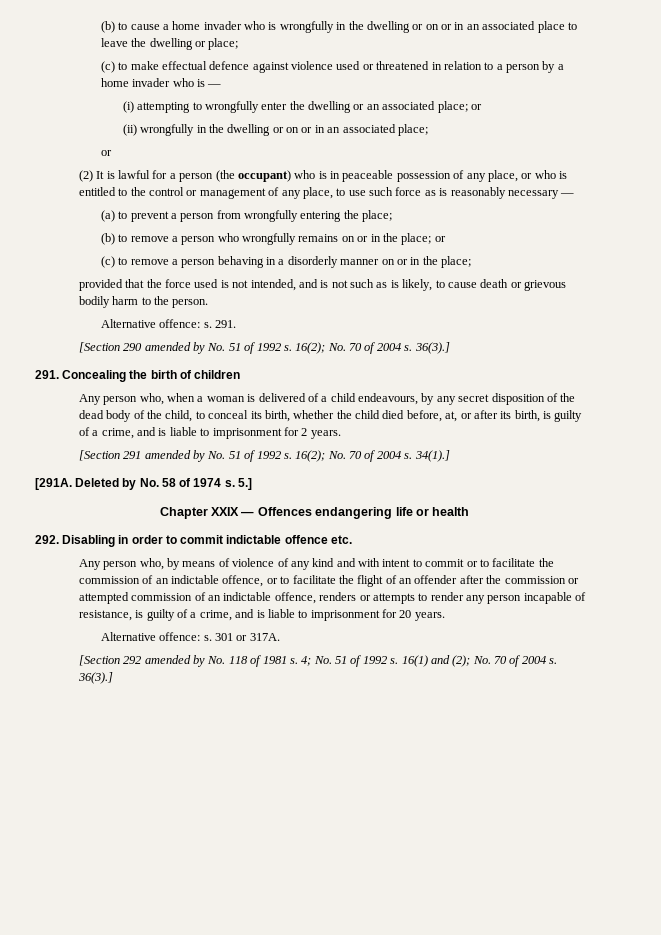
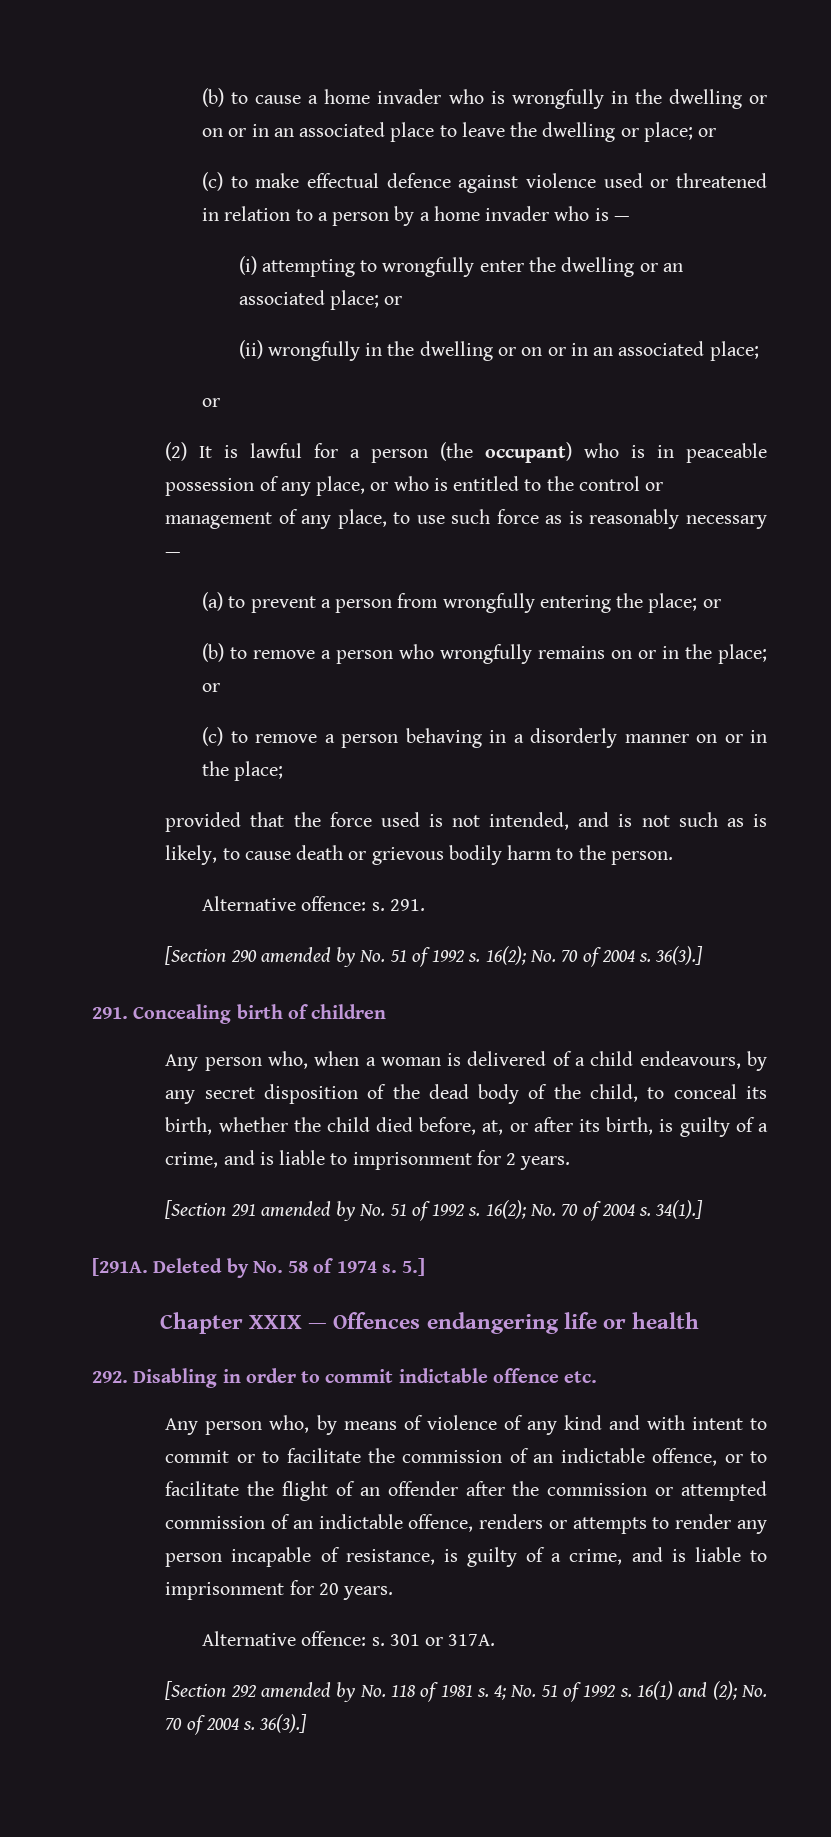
- (b) to cause a home invader who is wrongfully in the dwelling or on or in an associated place to leave the dwelling or place;
+ (b) to cause a home invader who is wrongfully in the dwelling or on or in an associated place to leave the dwelling or place; or
- (a) to prevent a person from wrongfully entering the place;
+ (a) to prevent a person from wrongfully entering the place; or
- 291. Concealing the birth of children
+ 291. Concealing birth of children

